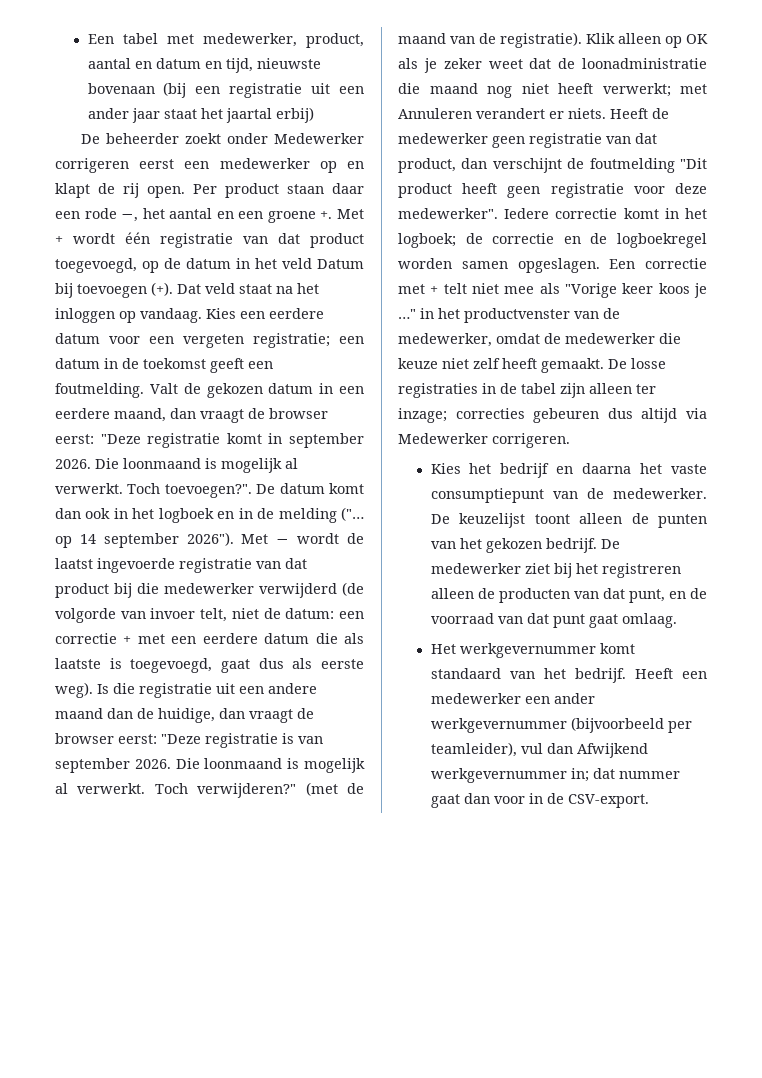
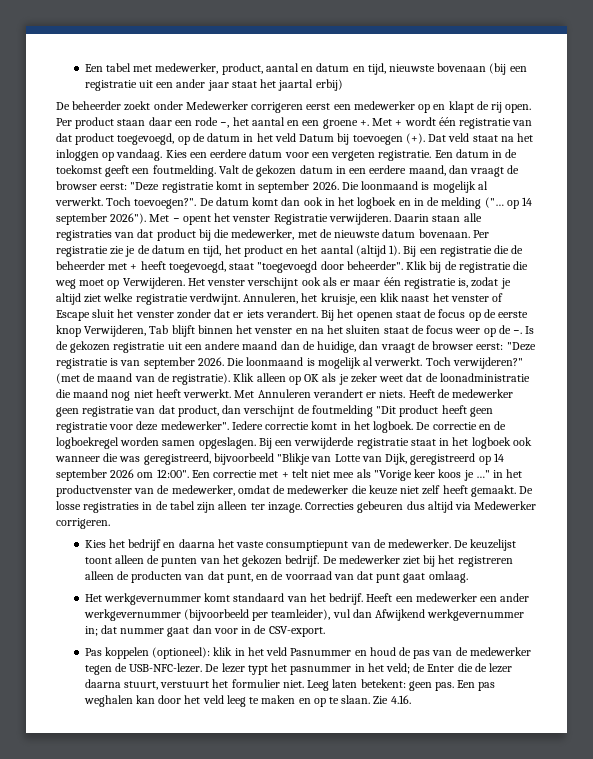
- Kies een eerdere datum voor een vergeten registratie; een datum in de toekomst geeft een foutmelding.
+ Kies een eerdere datum voor een vergeten registratie. Een datum in de toekomst geeft een foutmelding.
- Met − wordt de laatst ingevoerde registratie van dat product bij die medewerker verwijderd (de volgorde van invoer telt, niet de datum: een correctie + met een eerdere datum die als laatste is toegevoegd, gaat dus als eerste weg). Is die registratie uit een andere maand dan de huidige, dan vraagt de browser eerst: "Deze registratie is van september 2026.
+ Met − opent het venster Registratie verwijderen. Daarin staan alle registraties van dat product bij die medewerker, met de nieuwste datum bovenaan. Per registratie zie je de datum en tijd, het product en het aantal (altijd 1). Bij een registratie die de beheerder met + heeft toegevoegd, staat "toegevoegd door beheerder". Klik bij de registratie die weg moet op Verwijderen. Het venster verschijnt ook als er maar één registratie is, zodat je altijd ziet welke registratie verdwijnt. Annuleren, het kruisje, een klik naast het venster of Escape sluit het venster zonder dat er iets verandert. Bij het openen staat de focus op de eerste knop Verwijderen, Tab blijft binnen het venster en na het sluiten staat de focus weer op de −. Is de gekozen registratie uit een andere maand dan de huidige, dan vraagt de browser eerst: "Deze registratie is van september 2026.
- Klik alleen op OK als je zeker weet dat de loonadministratie die maand nog niet heeft verwerkt; met Annuleren verandert er niets.
+ Klik alleen op OK als je zeker weet dat de loonadministratie die maand nog niet heeft verwerkt. Met Annuleren verandert er niets.
- Iedere correctie komt in het logboek; de correctie en de logboekregel worden samen opgeslagen.
+ Iedere correctie komt in het logboek. De correctie en de logboekregel worden samen opgeslagen.
+ Bij een verwijderde registratie staat in het logboek ook wanneer die was geregistreerd, bijvoorbeeld "Blikje van Lotte van Dijk, geregistreerd op 14 september 2026 om 12:00".
- De losse registraties in de tabel zijn alleen ter inzage; correcties gebeuren dus altijd via Medewerker corrigeren.
+ De losse registraties in de tabel zijn alleen ter inzage. Correcties gebeuren dus altijd via Medewerker corrigeren.
+ Pas koppelen (optioneel): klik in het veld Pasnummer en houd de pas van de medewerker tegen de USB-NFC-lezer. De lezer typt het pasnummer in het veld; de Enter die de lezer daarna stuurt, verstuurt het formulier niet. Leeg laten betekent: geen pas. Een pas weghalen kan door het veld leeg te maken en op te slaan. Zie 4.16.

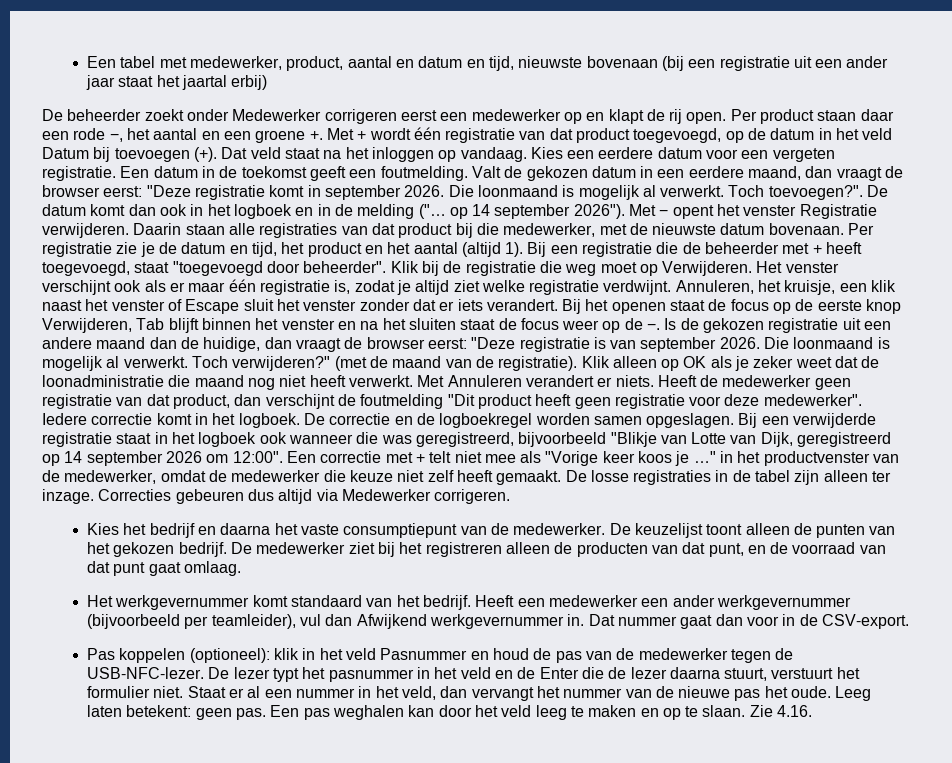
- Heeft een medewerker een ander werkgevernummer (bijvoorbeeld per teamleider), vul dan Afwijkend werkgevernummer in; dat nummer gaat dan voor in de CSV-export.
+ Heeft een medewerker een ander werkgevernummer (bijvoorbeeld per teamleider), vul dan Afwijkend werkgevernummer in. Dat nummer gaat dan voor in de CSV-export.
- De lezer typt het pasnummer in het veld; de Enter die de lezer daarna stuurt, verstuurt het formulier niet.
+ De lezer typt het pasnummer in het veld en de Enter die de lezer daarna stuurt, verstuurt het formulier niet.
+ Staat er al een nummer in het veld, dan vervangt het nummer van de nieuwe pas het oude.

